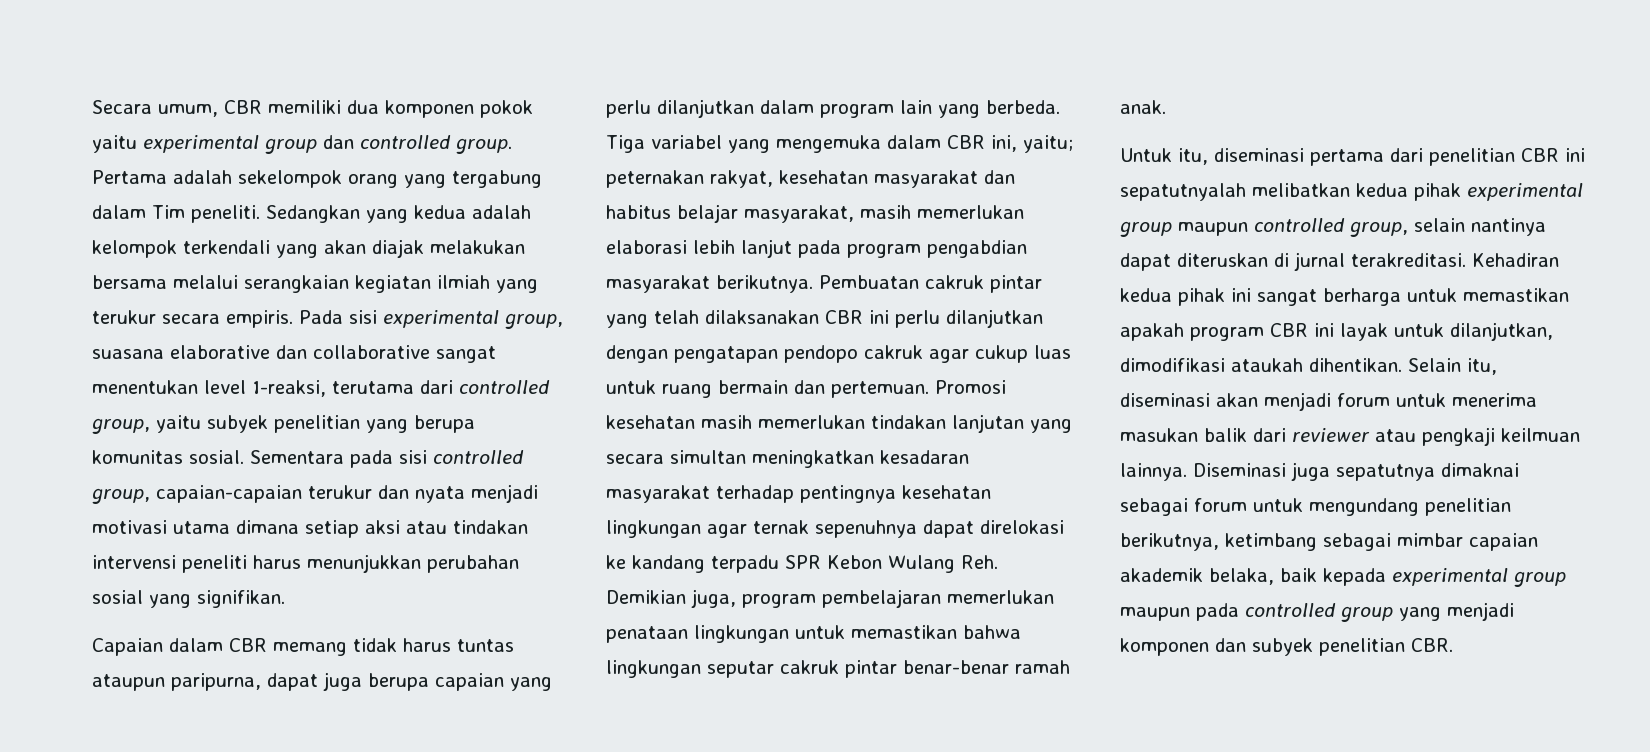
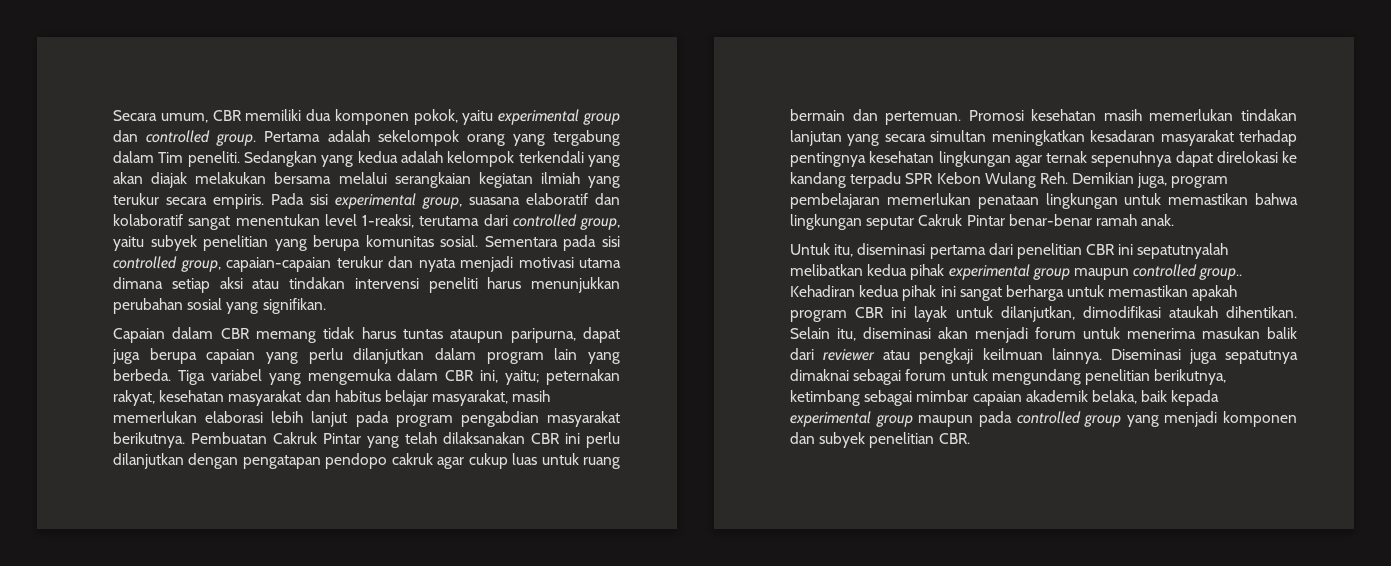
- Secara umum, CBR memiliki dua komponen pokok yaitu experimental group dan controlled group.
+ Secara umum, CBR memiliki dua komponen pokok, yaitu experimental group dan controlled group.
- Pada sisi experimental group, suasana elaborative dan collaborative sangat menentukan level 1-reaksi, terutama dari controlled group, yaitu subyek penelitian yang berupa komunitas sosial.
+ Pada sisi experimental group, suasana elaboratif dan kolaboratif sangat menentukan level 1-reaksi, terutama dari controlled group, yaitu subyek penelitian yang berupa komunitas sosial.
- Pembuatan cakruk pintar yang telah dilaksanakan CBR ini perlu dilanjutkan dengan pengatapan pendopo cakruk agar cukup luas untuk ruang bermain dan pertemuan.
+ Pembuatan Cakruk Pintar yang telah dilaksanakan CBR ini perlu dilanjutkan dengan pengatapan pendopo cakruk agar cukup luas untuk ruang bermain dan pertemuan.
- Promosi kesehatan masih memerlukan tindakan lanjutan yang secara simultan meningkatkan kesadaran masyarakat terhadap pentingnya kesehatan lingkungan agar ternak sepenuhnya dapat direlokasi ke kandang terpadu SPR Kebon Wulang Reh. Demikian juga, program pembelajaran memerlukan penataan lingkungan untuk memastikan bahwa lingkungan seputar cakruk pintar benar-benar ramah anak.
+ Promosi kesehatan masih memerlukan tindakan lanjutan yang secara simultan meningkatkan kesadaran masyarakat terhadap pentingnya kesehatan lingkungan agar ternak sepenuhnya dapat direlokasi ke kandang terpadu SPR Kebon Wulang Reh. Demikian juga, program pembelajaran memerlukan penataan lingkungan untuk memastikan bahwa lingkungan seputar Cakruk Pintar benar-benar ramah anak.
- Untuk itu, diseminasi pertama dari penelitian CBR ini sepatutnyalah melibatkan kedua pihak experimental group maupun controlled group, selain nantinya dapat diteruskan di jurnal terakreditasi.
+ Untuk itu, diseminasi pertama dari penelitian CBR ini sepatutnyalah melibatkan kedua pihak experimental group maupun controlled group..

